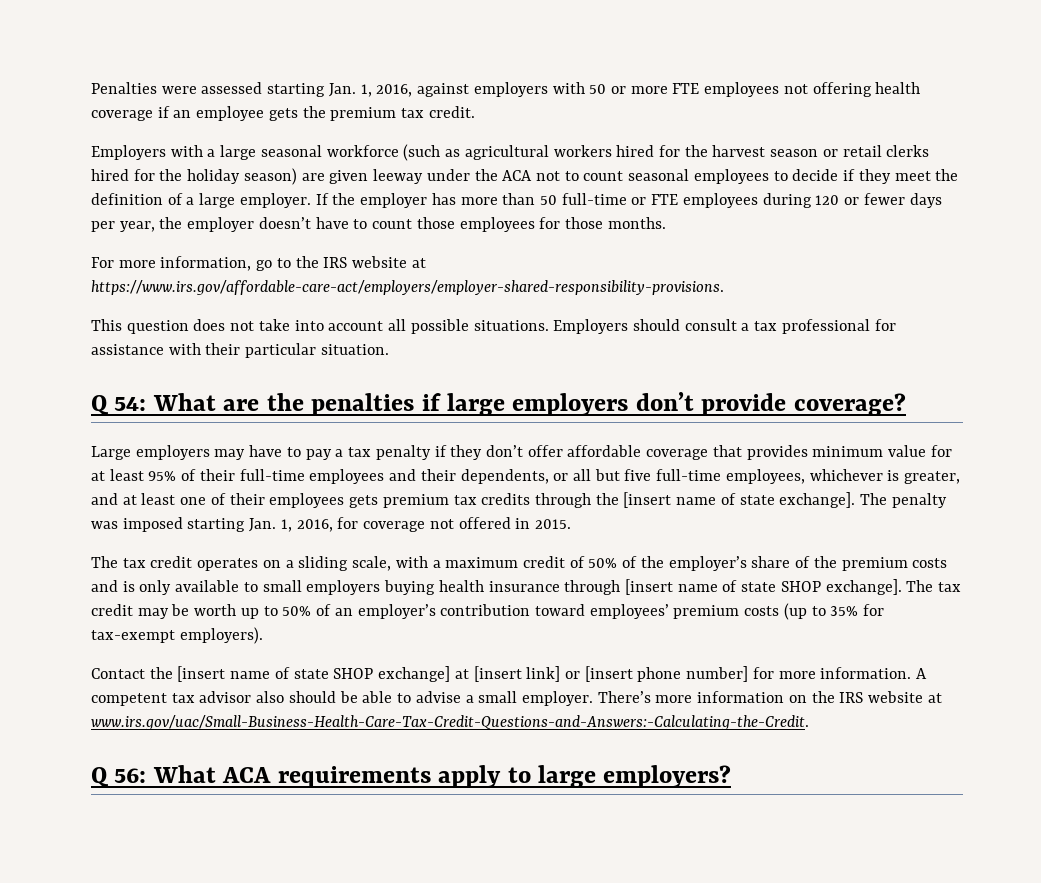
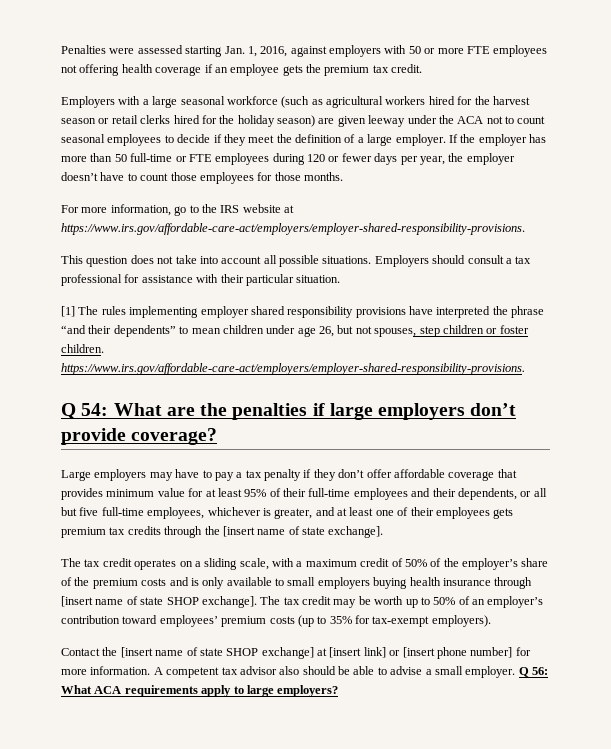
+ [1] The rules implementing employer shared responsibility provisions have interpreted the phrase “and their dependents” to mean children under age 26, but not spouses, step children or foster children. https://www.irs.gov/affordable-care-act/employers/employer-shared-responsibility-provisions.
- The penalty was imposed starting Jan. 1, 2016, for coverage not offered in 2015.
- A competent tax advisor also should be able to advise a small employer. There’s more information on the IRS website at www.irs.gov/uac/Small-Business-Health-Care-Tax-Credit-Questions-and-Answers:-Calculating-the-Credit.
- Q 56: What ACA requirements apply to large employers?
+ A competent tax advisor also should be able to advise a small employer. Q 56: What ACA requirements apply to large employers?

